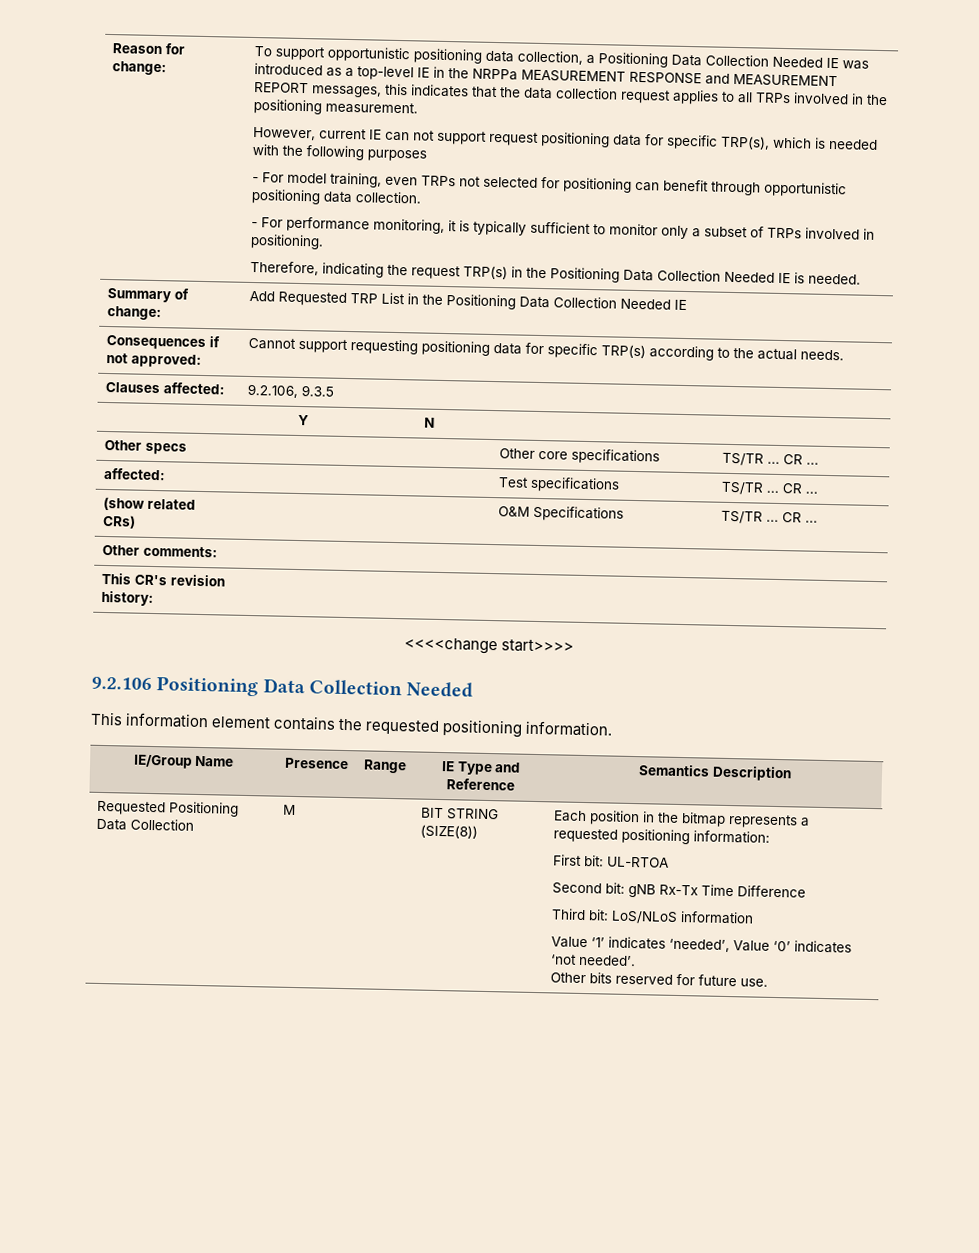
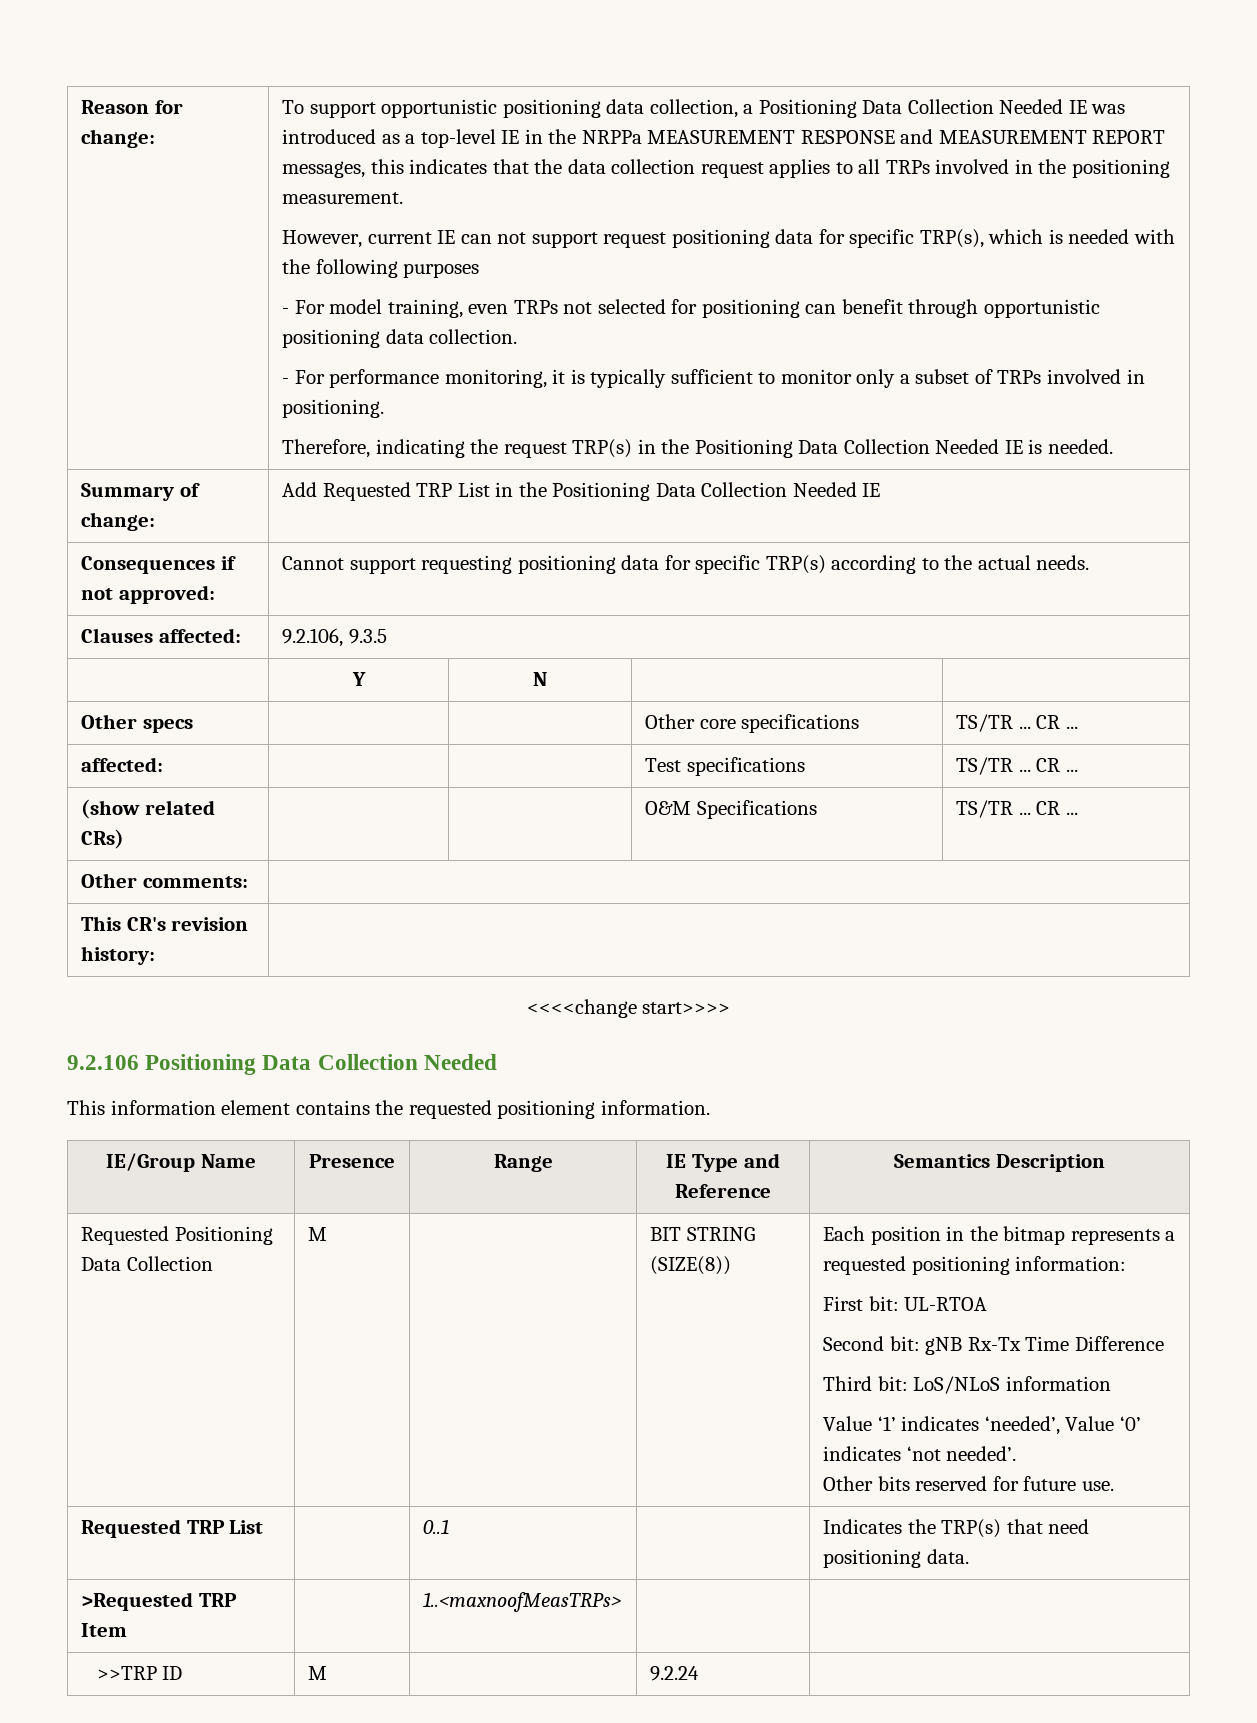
+ Requested TRP List | | 0..1 | | Indicates the TRP(s) that need positioning data.
+ >Requested TRP Item | | 1..<maxnoofMeasTRPs> | |
+ >>TRP ID | M | | 9.2.24 |

